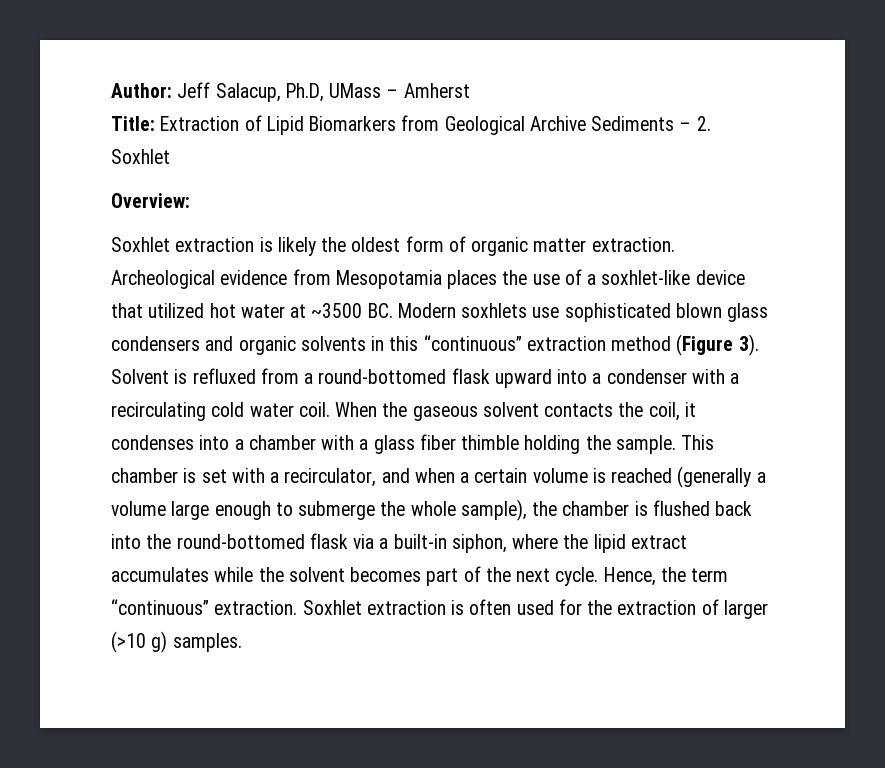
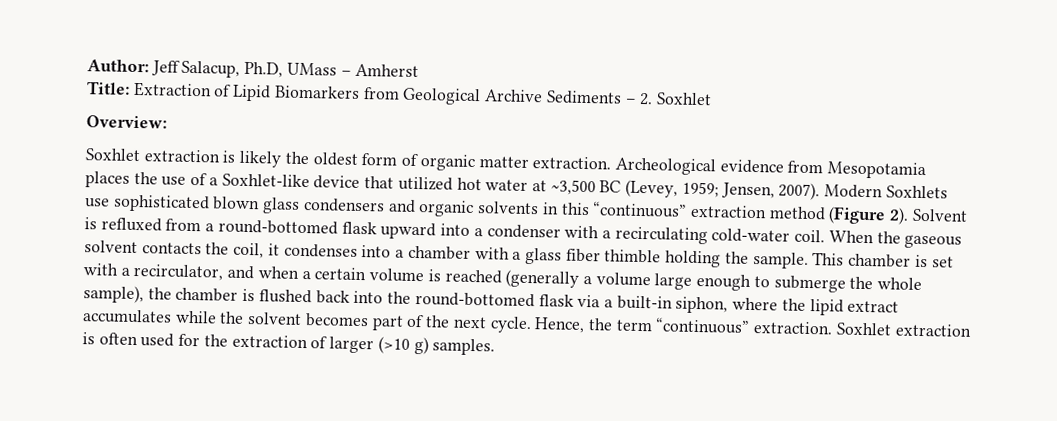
- Archeological evidence from Mesopotamia places the use of a soxhlet-like device that utilized hot water at ~3500 BC. Modern soxhlets use sophisticated blown glass condensers and organic solvents in this “continuous” extraction method (Figure 3).
+ Archeological evidence from Mesopotamia places the use of a Soxhlet-like device that utilized hot water at ~3,500 BC (Levey, 1959; Jensen, 2007). Modern Soxhlets use sophisticated blown glass condensers and organic solvents in this “continuous” extraction method (Figure 2).
- Solvent is refluxed from a round-bottomed flask upward into a condenser with a recirculating cold water coil.
+ Solvent is refluxed from a round-bottomed flask upward into a condenser with a recirculating cold-water coil.

